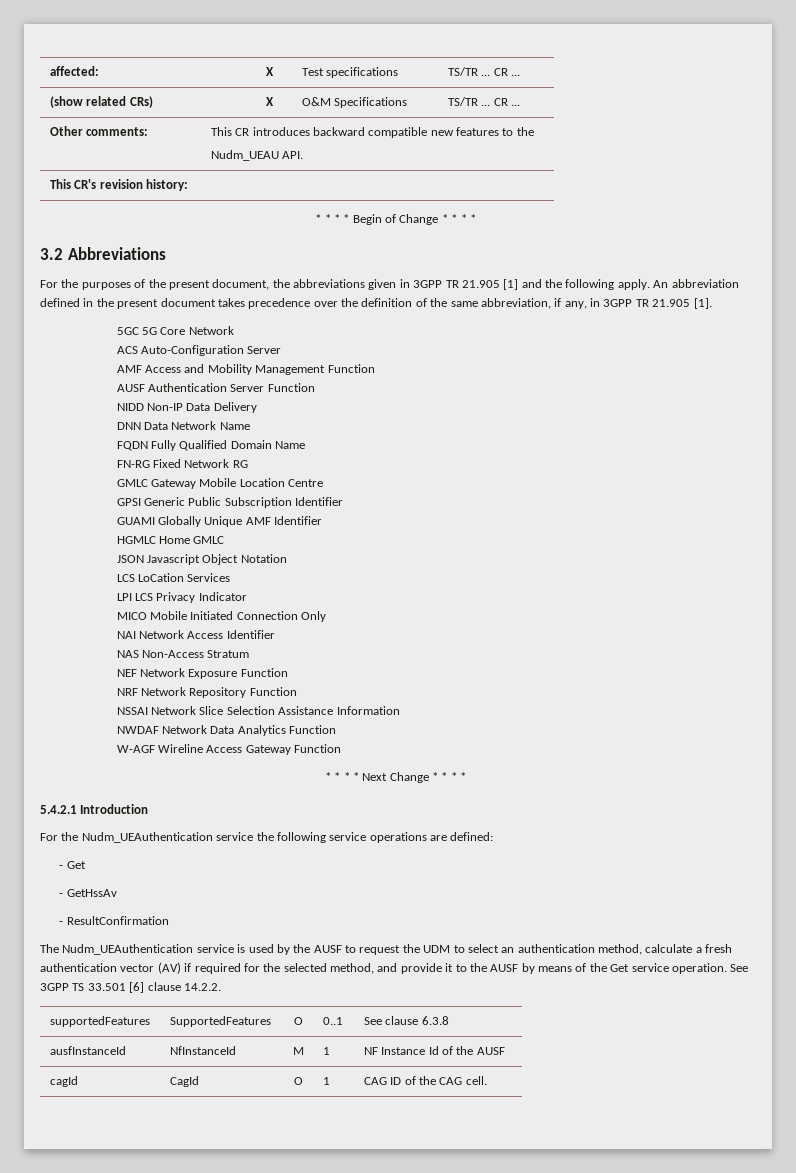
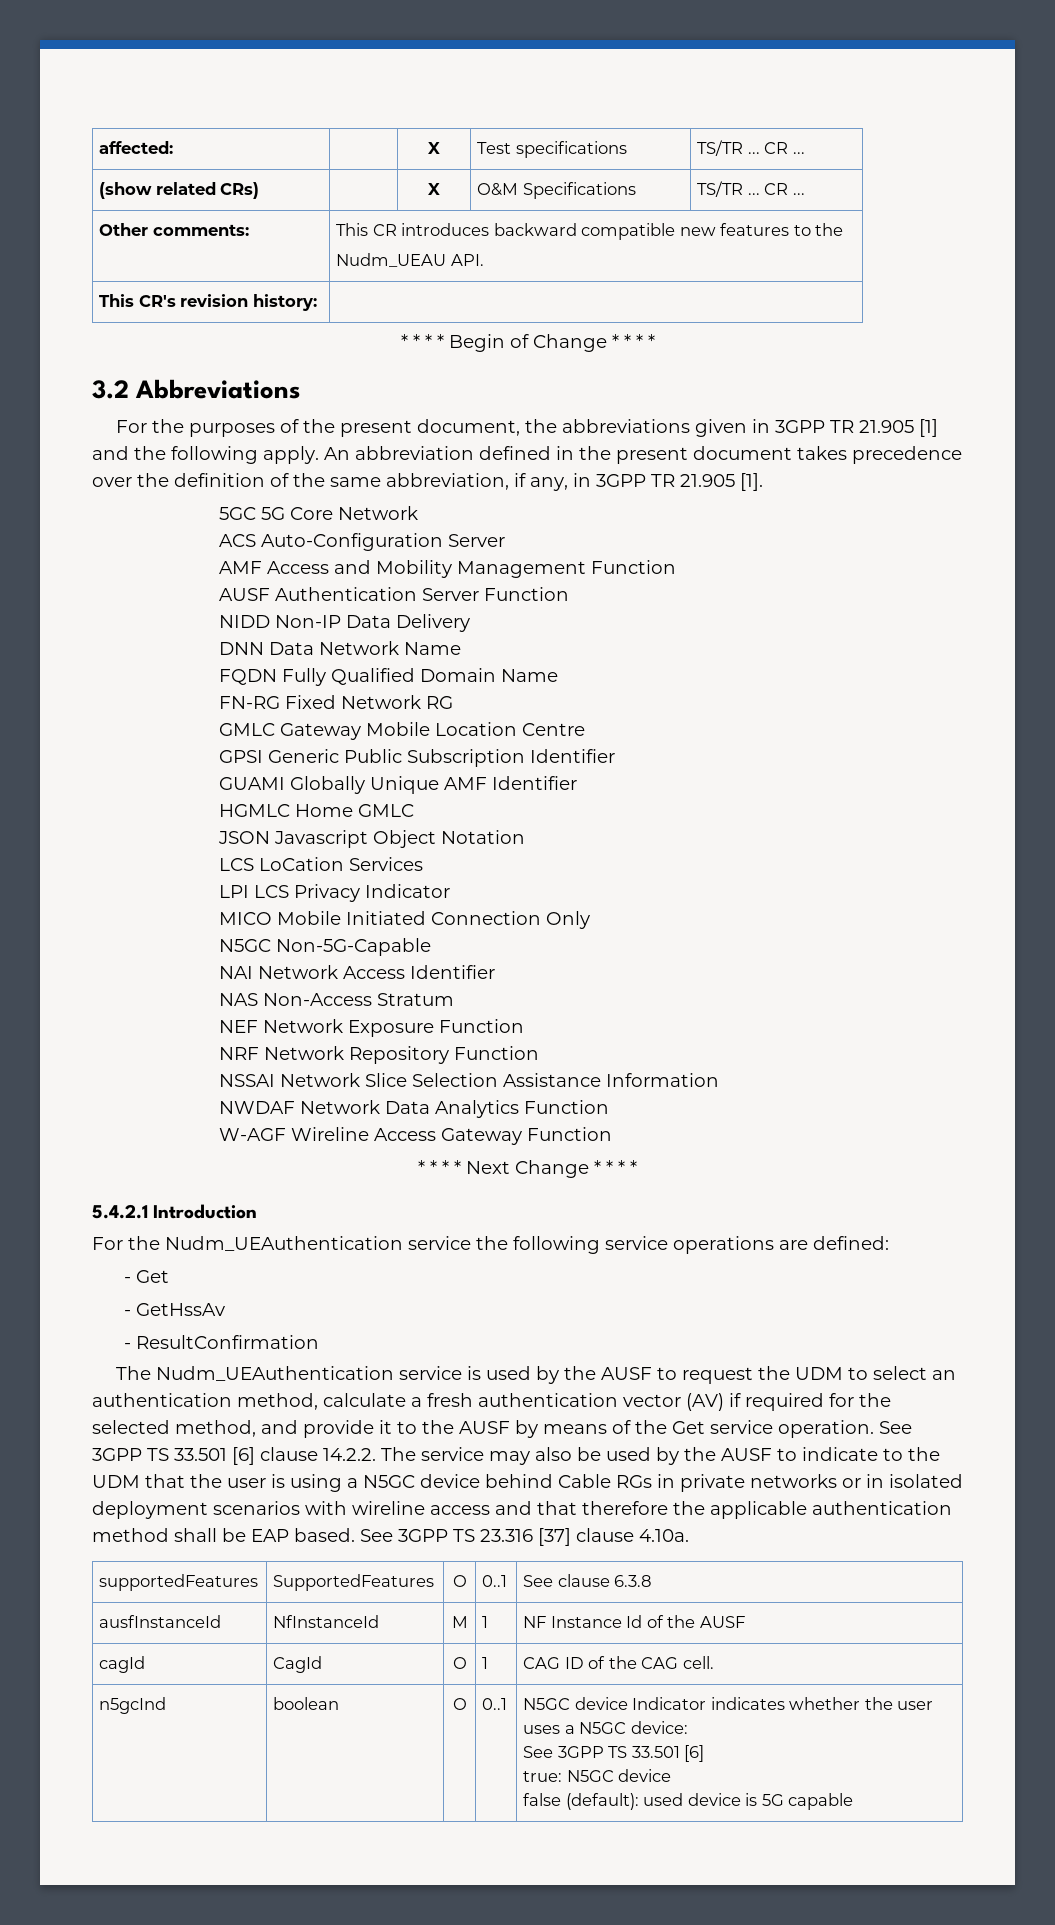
+ N5GC Non-5G-Capable
- See 3GPP TS 33.501 [6] clause 14.2.2.
+ See 3GPP TS 33.501 [6] clause 14.2.2. The service may also be used by the AUSF to indicate to the UDM that the user is using a N5GC device behind Cable RGs in private networks or in isolated deployment scenarios with wireline access and that therefore the applicable authentication method shall be EAP based. See 3GPP TS 23.316 [37] clause 4.10a.
+ n5gcInd | boolean | O | 0..1 | N5GC device Indicator indicates whether the user uses a N5GC device:
+ See 3GPP TS 33.501 [6]
+ true: N5GC device
+ false (default): used device is 5G capable

